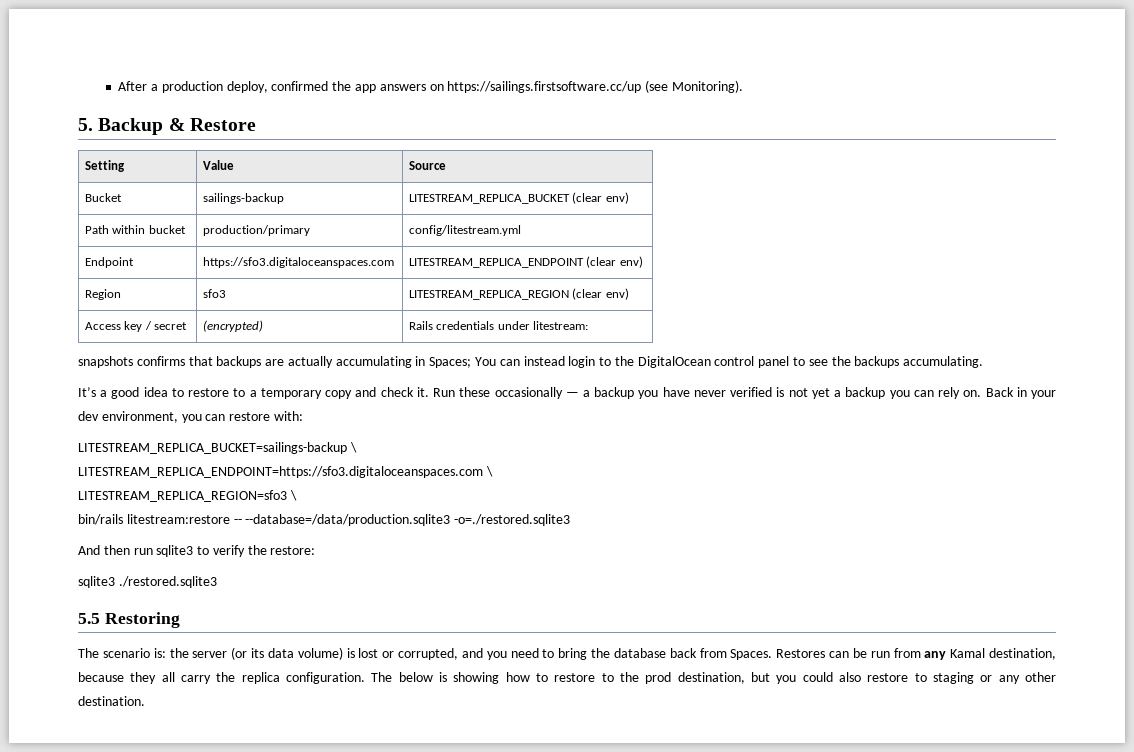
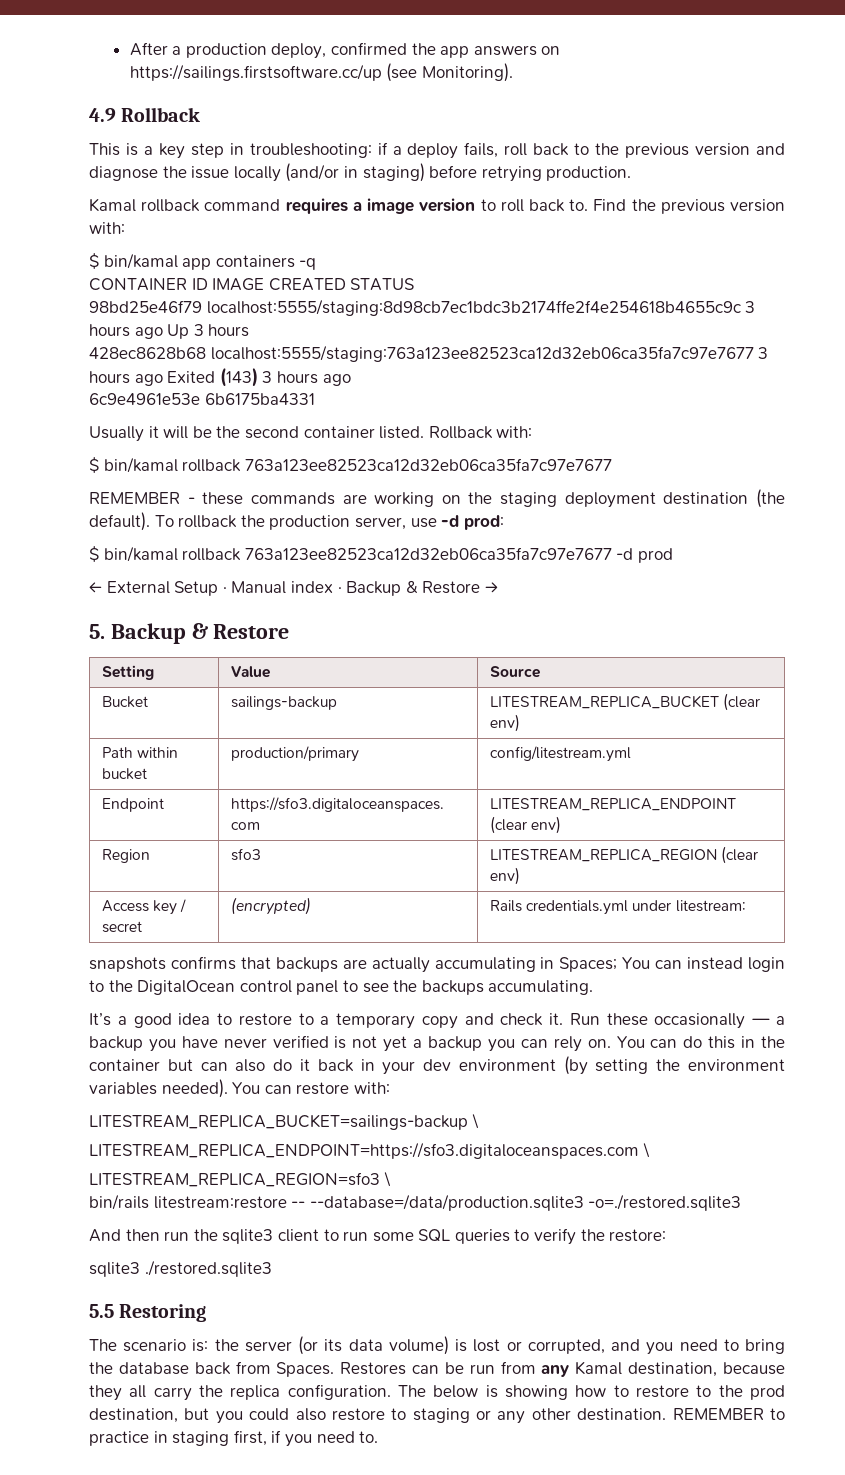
+ 4.9 Rollback
+ This is a key step in troubleshooting: if a deploy fails, roll back to the previous version and diagnose the issue locally (and/or in staging) before retrying production.
+ Kamal rollback command requires a image version to roll back to. Find the previous version with:
+ $ bin/kamal app containers -q
+ CONTAINER ID IMAGE CREATED STATUS
+ 98bd25e46f79 localhost:5555/staging:8d98cb7ec1bdc3b2174ffe2f4e254618b4655c9c 3 hours ago Up 3 hours
+ 428ec8628b68 localhost:5555/staging:763a123ee82523ca12d32eb06ca35fa7c97e7677 3 hours ago Exited (143) 3 hours ago
+ 6c9e4961e53e 6b6175ba4331
+ Usually it will be the second container listed. Rollback with:
+ $ bin/kamal rollback 763a123ee82523ca12d32eb06ca35fa7c97e7677
+ REMEMBER - these commands are working on the staging deployment destination (the default). To rollback the production server, use -d prod:
+ $ bin/kamal rollback 763a123ee82523ca12d32eb06ca35fa7c97e7677 -d prod
+ ← External Setup · Manual index · Backup & Restore →
- Access key / secret | (encrypted) | Rails credentials under litestream:
+ Access key / secret | (encrypted) | Rails credentials.yml under litestream:
- Back in your dev environment, you can restore with:
+ You can do this in the container but can also do it back in your dev environment (by setting the environment variables needed). You can restore with:
- And then run sqlite3 to verify the restore:
+ And then run the sqlite3 client to run some SQL queries to verify the restore:
+ REMEMBER to practice in staging first, if you need to.

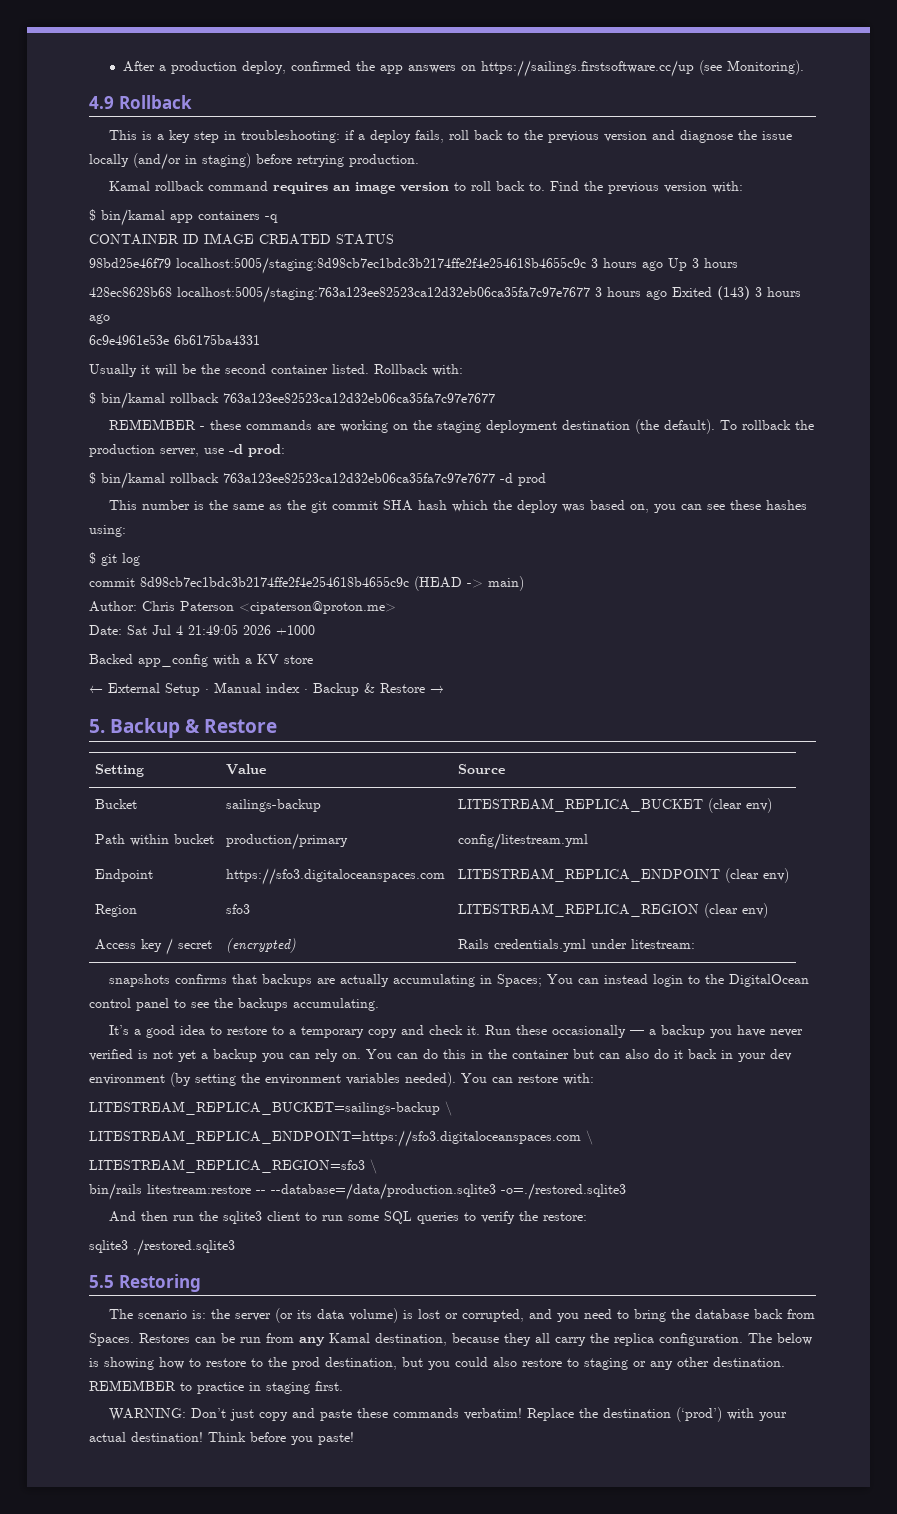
- Kamal rollback command requires a image version to roll back to.
+ Kamal rollback command requires an image version to roll back to.
- 98bd25e46f79 localhost:5555/staging:8d98cb7ec1bdc3b2174ffe2f4e254618b4655c9c 3 hours ago Up 3 hours
+ 98bd25e46f79 localhost:5005/staging:8d98cb7ec1bdc3b2174ffe2f4e254618b4655c9c 3 hours ago Up 3 hours
- 428ec8628b68 localhost:5555/staging:763a123ee82523ca12d32eb06ca35fa7c97e7677 3 hours ago Exited (143) 3 hours ago
+ 428ec8628b68 localhost:5005/staging:763a123ee82523ca12d32eb06ca35fa7c97e7677 3 hours ago Exited (143) 3 hours ago
+ This number is the same as the git commit SHA hash which the deploy was based on, you can see these hashes using:
+ $ git log
+ commit 8d98cb7ec1bdc3b2174ffe2f4e254618b4655c9c (HEAD -> main)
+ Author: Chris Paterson <cipaterson@proton.me>
+ Date: Sat Jul 4 21:49:05 2026 +1000
+ Backed app_config with a KV store
- REMEMBER to practice in staging first, if you need to.
+ REMEMBER to practice in staging first.
+ WARNING: Don’t just copy and paste these commands verbatim! Replace the destination (‘prod’) with your actual destination! Think before you paste!

